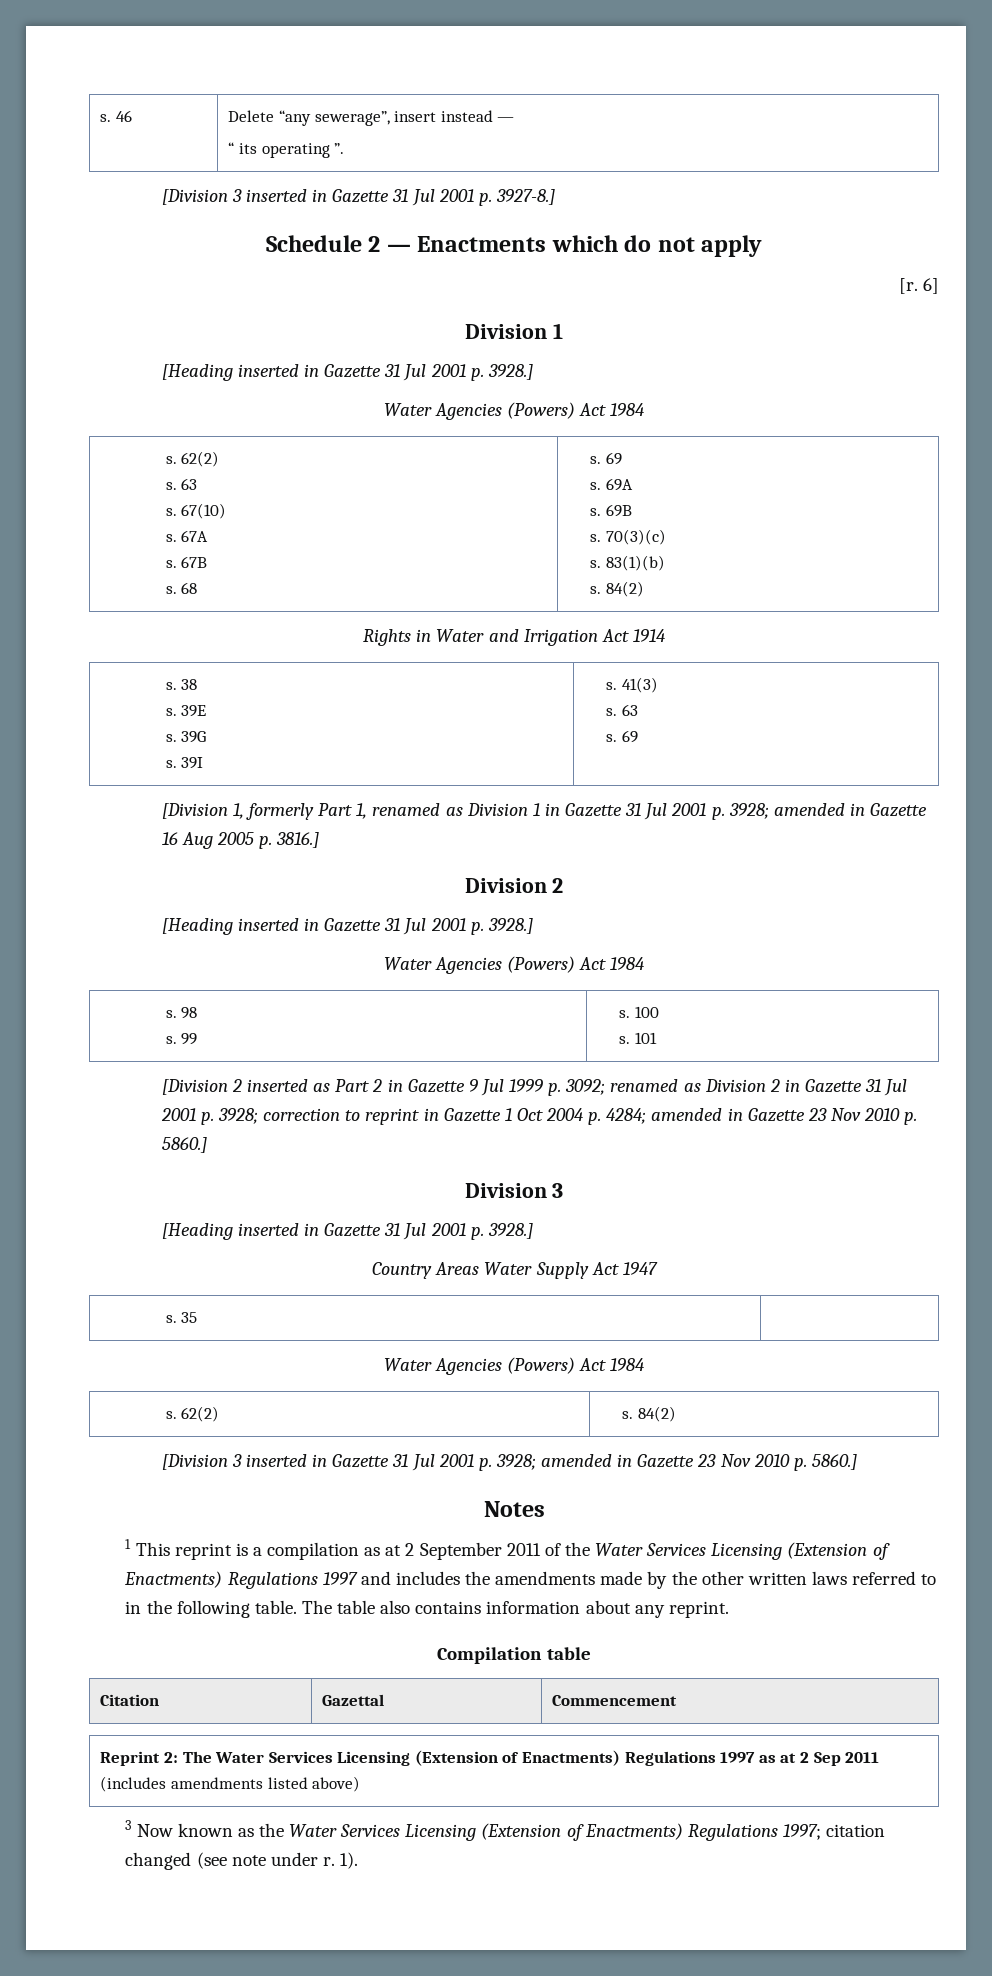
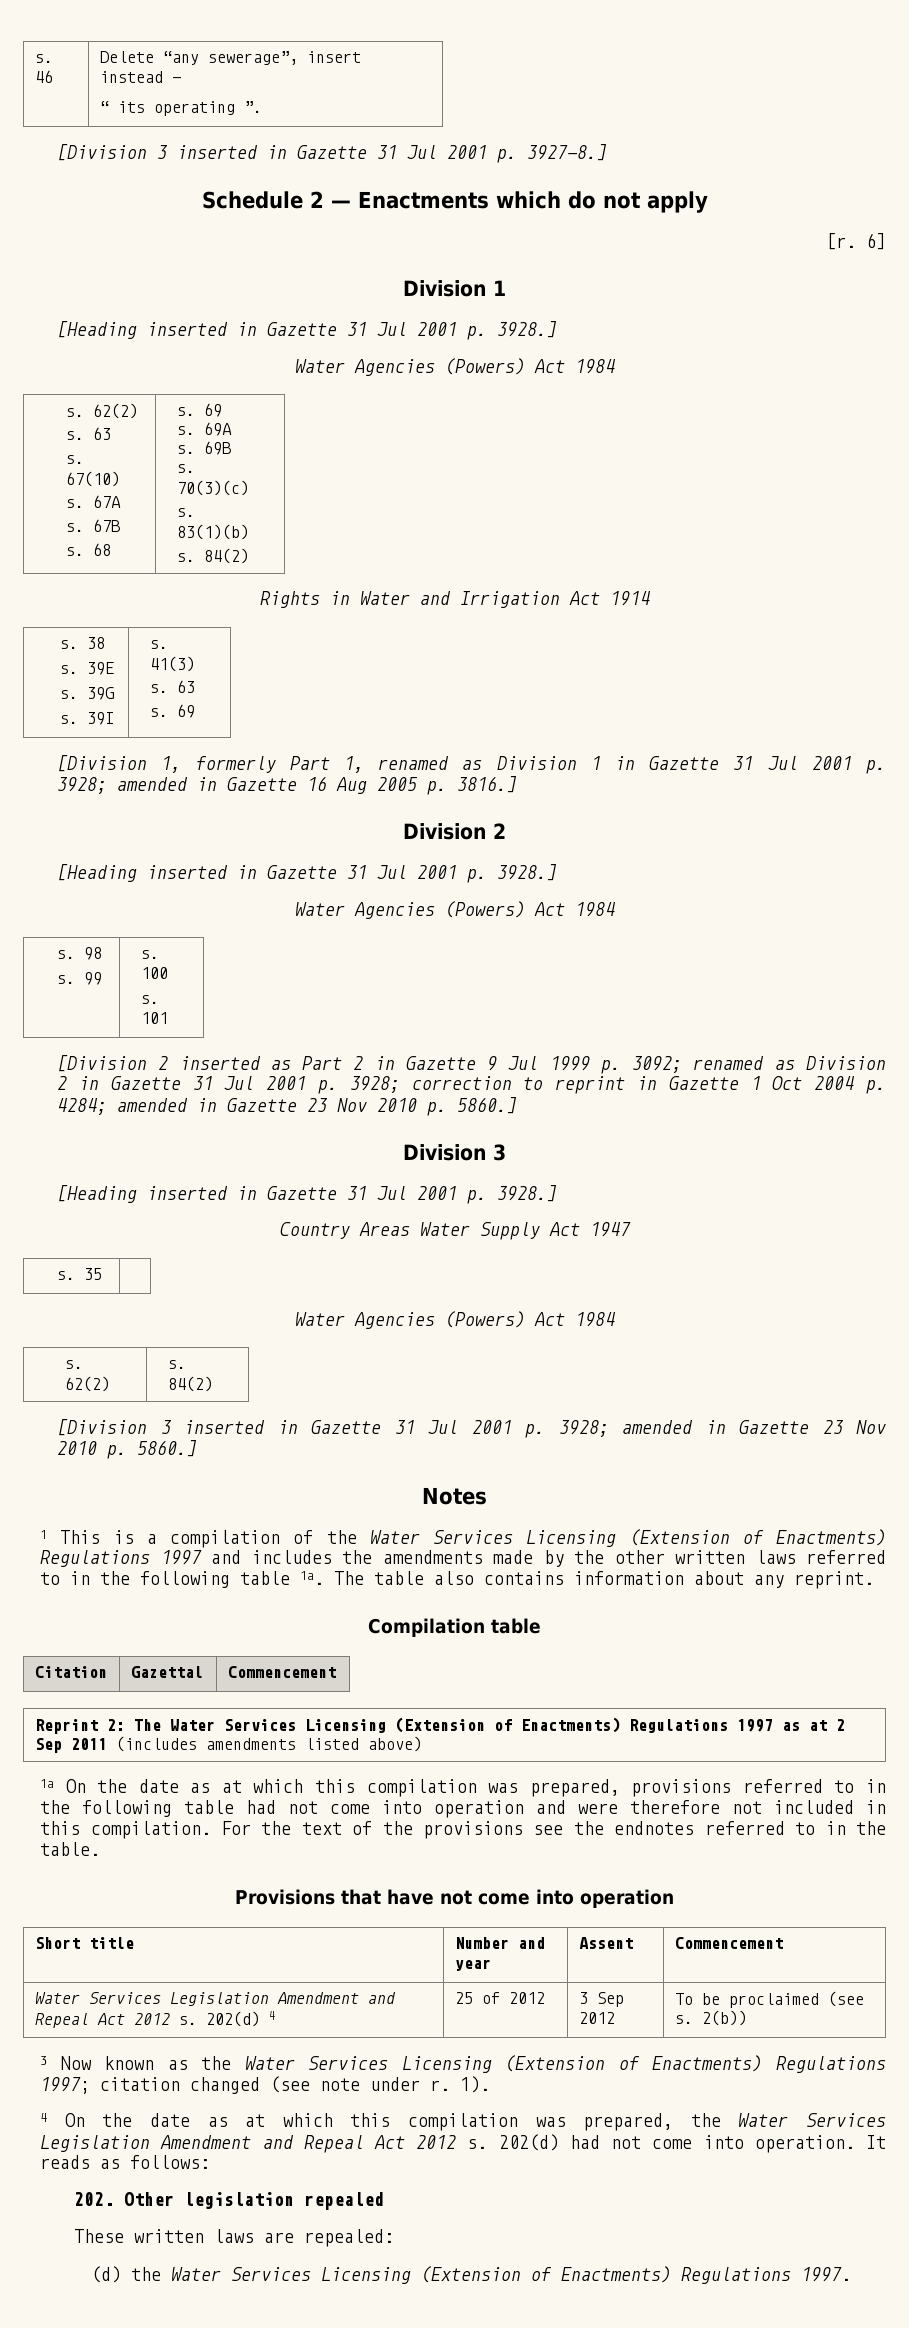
- 1 This reprint is a compilation as at 2 September 2011 of the Water Services Licensing (Extension of Enactments) Regulations 1997 and includes the amendments made by the other written laws referred to in the following table.
+ 1 This is a compilation of the Water Services Licensing (Extension of Enactments) Regulations 1997 and includes the amendments made by the other written laws referred to in the following table 1a.
+ 1a On the date as at which this compilation was prepared, provisions referred to in the following table had not come into operation and were therefore not included in this compilation. For the text of the provisions see the endnotes referred to in the table.
+ Provisions that have not come into operation
+ Short title | Number and year | Assent | Commencement
+ Water Services Legislation Amendment and Repeal Act 2012 s. 202(d) 4 | 25 of 2012 | 3 Sep 2012 | To be proclaimed (see s. 2(b))
+ 4 On the date as at which this compilation was prepared, the Water Services Legislation Amendment and Repeal Act 2012 s. 202(d) had not come into operation. It reads as follows:
+ 202. Other legislation repealed
+ These written laws are repealed:
+ (d) the Water Services Licensing (Extension of Enactments) Regulations 1997.

